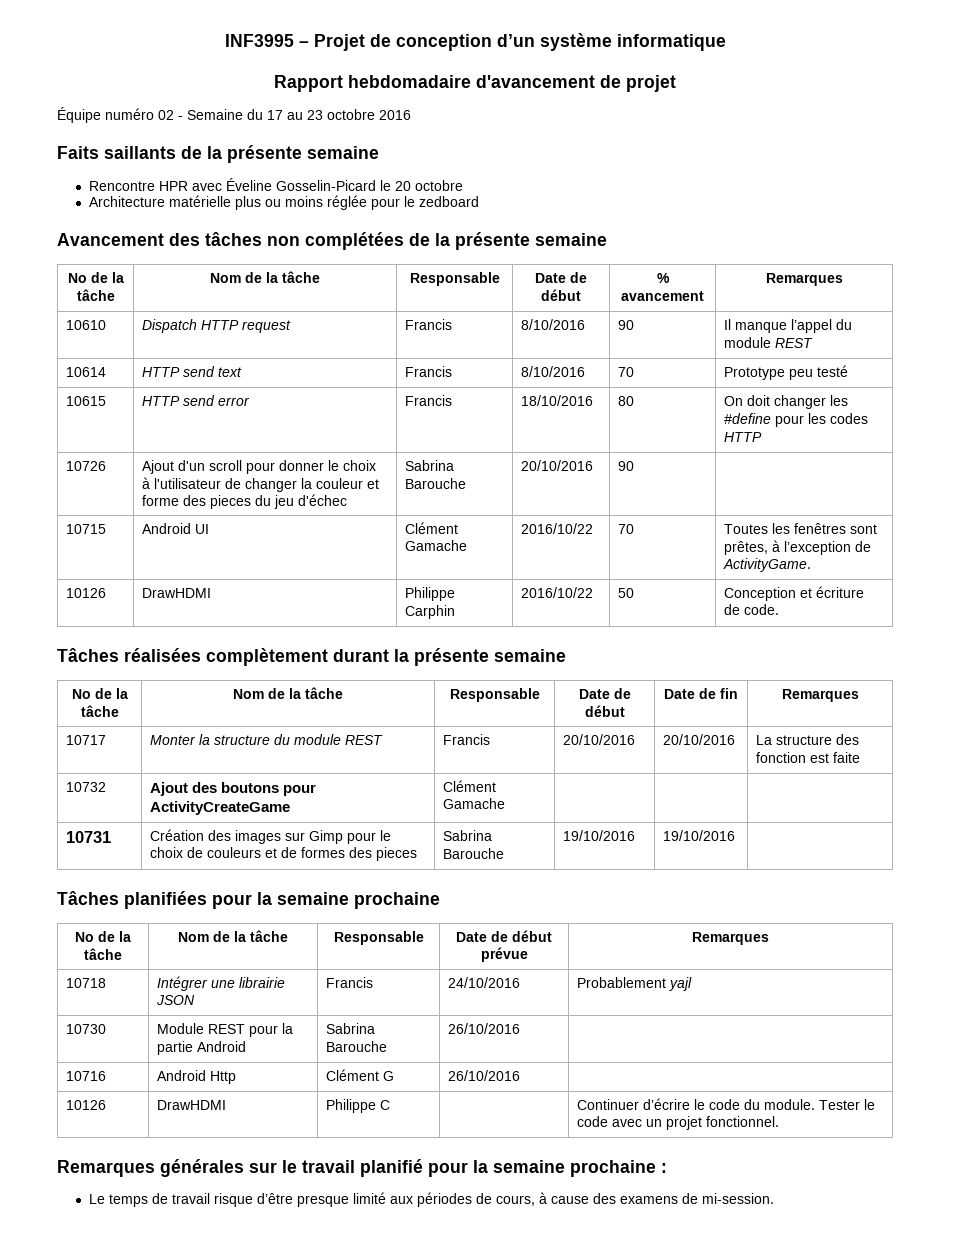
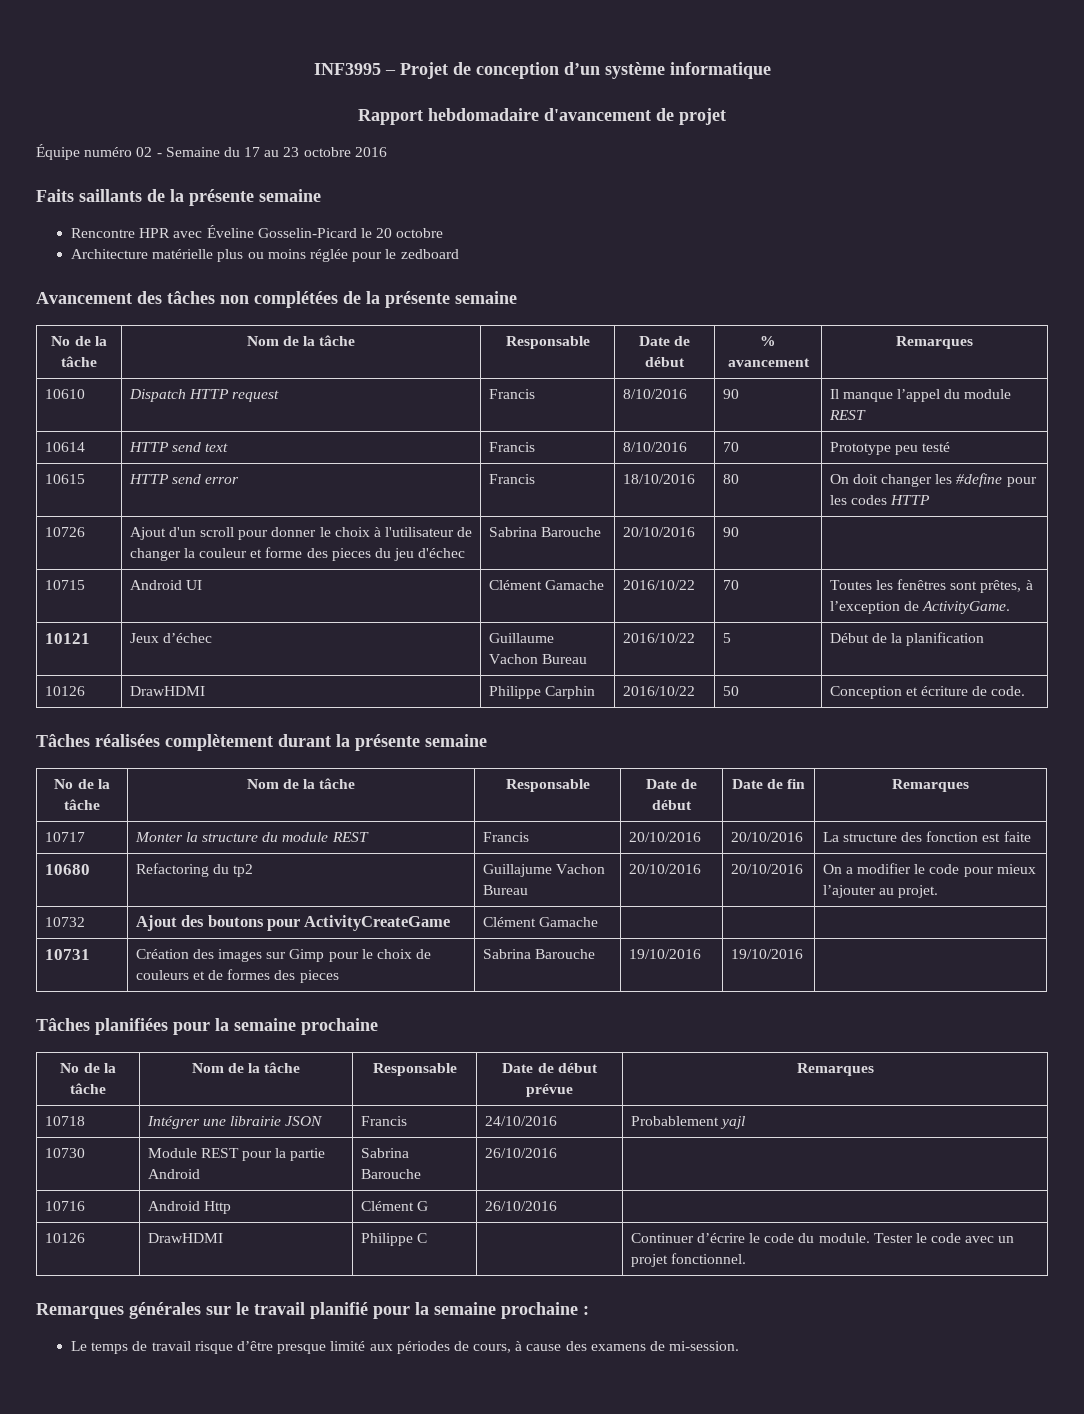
+ 10121 | Jeux d’échec | Guillaume Vachon Bureau | 2016/10/22 | 5 | Début de la planification
+ 10680 | Refactoring du tp2 | Guillajume Vachon Bureau | 20/10/2016 | 20/10/2016 | On a modifier le code pour mieux l’ajouter au projet.

